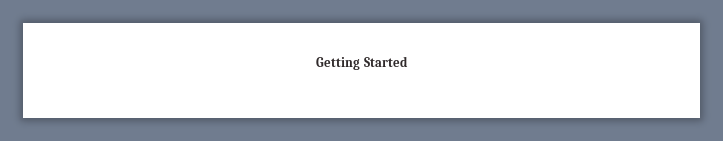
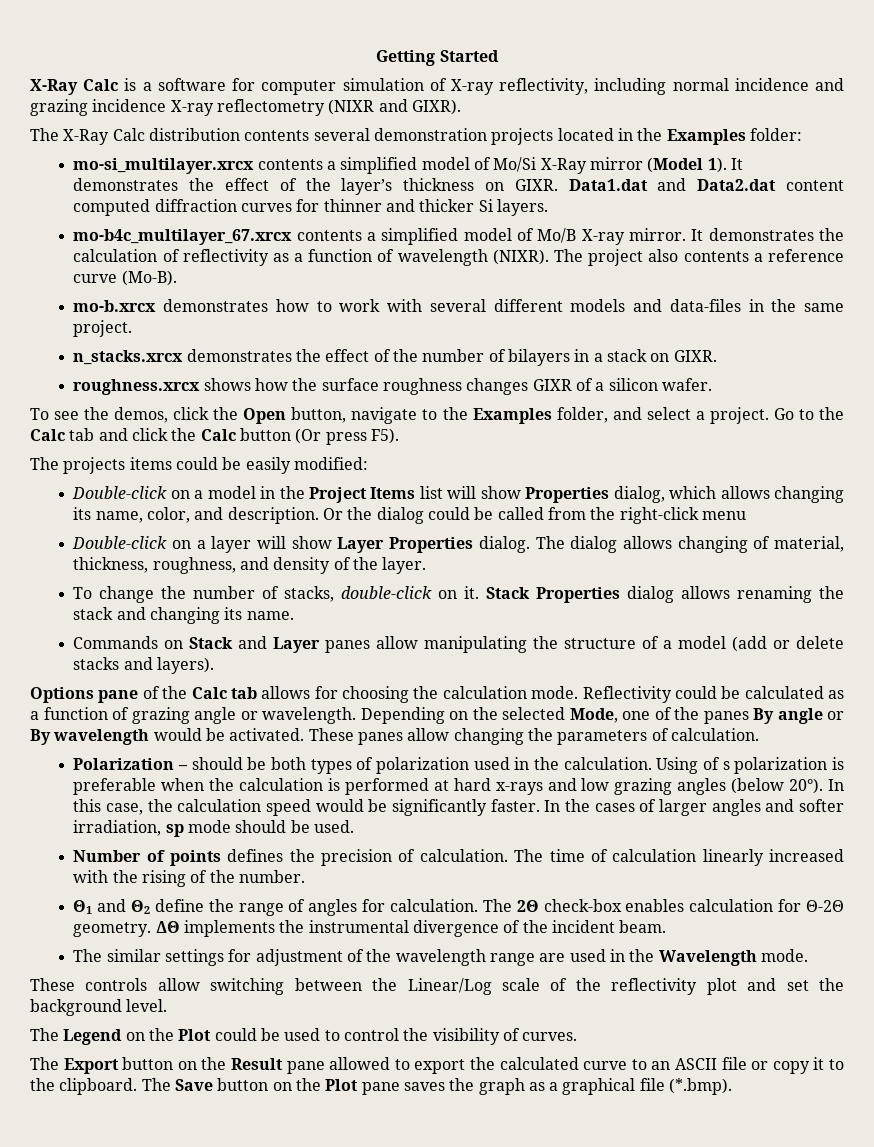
+ X-Ray Calc is a software for computer simulation of X-ray reflectivity, including normal incidence and grazing incidence X-ray reflectometry (NIXR and GIXR).
+ The X-Ray Calc distribution contents several demonstration projects located in the Examples folder:
+ mo-si_multilayer.xrcx contents a simplified model of Mo/Si X-Ray mirror (Model 1). It demonstrates the effect of the layer’s thickness on GIXR. Data1.dat and Data2.dat content computed diffraction curves for thinner and thicker Si layers.
+ mo-b4c_multilayer_67.xrcx contents a simplified model of Mo/B X-ray mirror. It demonstrates the calculation of reflectivity as a function of wavelength (NIXR). The project also contents a reference curve (Mo-B).
+ mo-b.xrcx demonstrates how to work with several different models and data-files in the same project.
+ n_stacks.xrcx demonstrates the effect of the number of bilayers in a stack on GIXR.
+ roughness.xrcx shows how the surface roughness changes GIXR of a silicon wafer.
+ To see the demos, click the Open button, navigate to the Examples folder, and select a project. Go to the Calc tab and click the Calc button (Or press F5).
+ The projects items could be easily modified:
+ Double-click on a model in the Project Items list will show Properties dialog, which allows changing its name, color, and description. Or the dialog could be called from the right-click menu
+ Double-click on a layer will show Layer Properties dialog. The dialog allows changing of material, thickness, roughness, and density of the layer.
+ To change the number of stacks, double-click on it. Stack Properties dialog allows renaming the stack and changing its name.
+ Commands on Stack and Layer panes allow manipulating the structure of a model (add or delete stacks and layers).
+ Options pane of the Calc tab allows for choosing the calculation mode. Reflectivity could be calculated as a function of grazing angle or wavelength. Depending on the selected Mode, one of the panes By angle or By wavelength would be activated. These panes allow changing the parameters of calculation.
+ Polarization – should be both types of polarization used in the calculation. Using of s polarization is preferable when the calculation is performed at hard x-rays and low grazing angles (below 20°). In this case, the calculation speed would be significantly faster. In the cases of larger angles and softer irradiation, sp mode should be used.
+ Number of points defines the precision of calculation. The time of calculation linearly increased with the rising of the number.
+ Θ1 and Θ2 define the range of angles for calculation. The 2Θ check-box enables calculation for Θ-2Θ geometry. ΔΘ implements the instrumental divergence of the incident beam.
+ The similar settings for adjustment of the wavelength range are used in the Wavelength mode.
+ These controls allow switching between the Linear/Log scale of the reflectivity plot and set the background level.
+ The Legend on the Plot could be used to control the visibility of curves.
+ The Export button on the Result pane allowed to export the calculated curve to an ASCII file or copy it to the clipboard. The Save button on the Plot pane saves the graph as a graphical file (*.bmp).

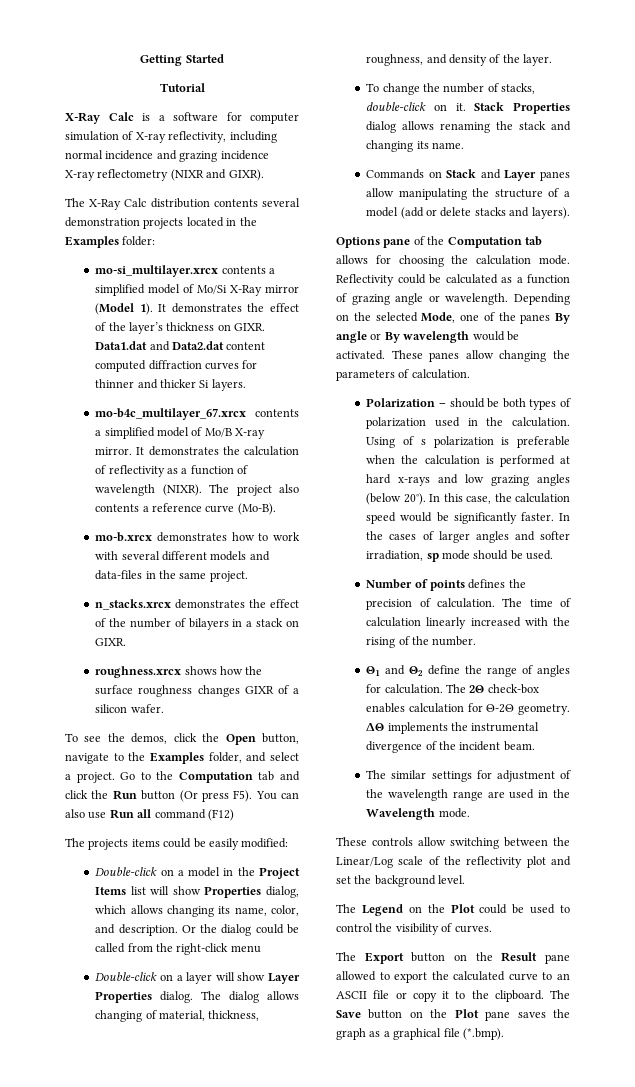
+ Tutorial
- Go to the Calc tab and click the Calc button (Or press F5).
+ Go to the Computation tab and click the Run button (Or press F5). You can also use Run all command (F12)
- Options pane of the Calc tab allows for choosing the calculation mode.
+ Options pane of the Computation tab allows for choosing the calculation mode.

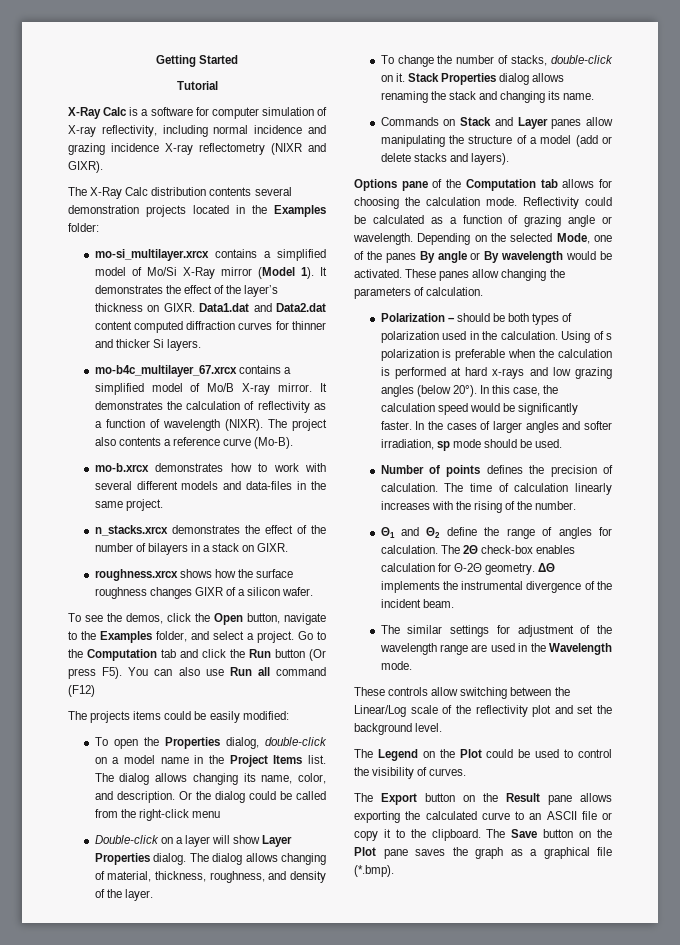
- mo-si_multilayer.xrcx contents a simplified model of Mo/Si X-Ray mirror (Model 1).
+ mo-si_multilayer.xrcx contains a simplified model of Mo/Si X-Ray mirror (Model 1).
- mo-b4c_multilayer_67.xrcx contents a simplified model of Mo/B X-ray mirror.
+ mo-b4c_multilayer_67.xrcx contains a simplified model of Mo/B X-ray mirror.
- Double-click on a model in the Project Items list will show Properties dialog, which allows changing its name, color, and description.
+ To open the Properties dialog, double-click on a model name in the Project Items list. The dialog allows changing its name, color, and description.
- The time of calculation linearly increased with the rising of the number.
+ The time of calculation linearly increases with the rising of the number.
- The Export button on the Result pane allowed to export the calculated curve to an ASCII file or copy it to the clipboard.
+ The Export button on the Result pane allows exporting the calculated curve to an ASCII file or copy it to the clipboard.

